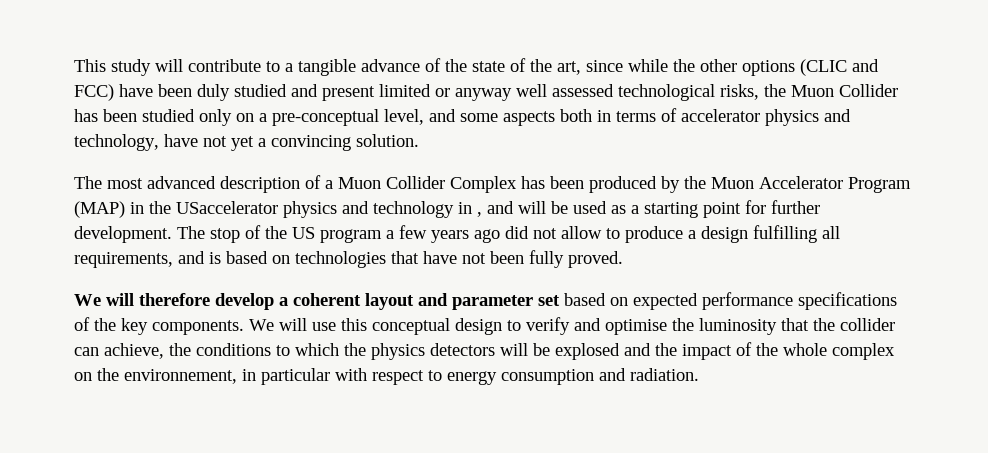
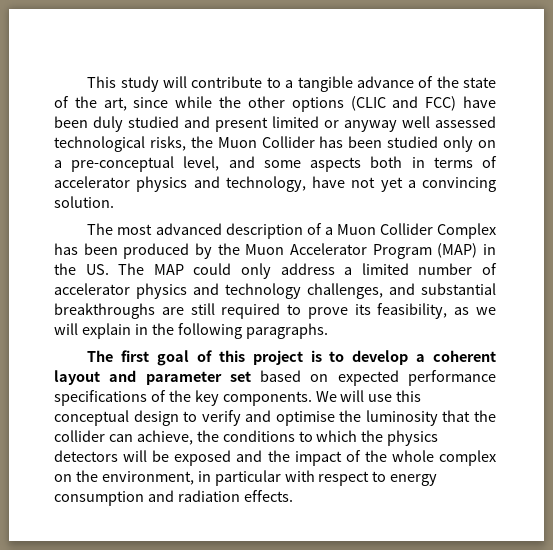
- The most advanced description of a Muon Collider Complex has been produced by the Muon Accelerator Program (MAP) in the USaccelerator physics and technology in , and will be used as a starting point for further development. The stop of the US program a few years ago did not allow to produce a design fulfilling all requirements, and is based on technologies that have not been fully proved.
- We will therefore develop a coherent layout and parameter set based on expected performance specifications of the key components.
+ The most advanced description of a Muon Collider Complex has been produced by the Muon Accelerator Program (MAP) in the US. The MAP could only address a limited number of accelerator physics and technology challenges, and substantial breakthroughs are still required to prove its feasibility, as we will explain in the following paragraphs.
+ The first goal of this project is to develop a coherent layout and parameter set based on expected performance specifications of the key components.
- We will use this conceptual design to verify and optimise the luminosity that the collider can achieve, the conditions to which the physics detectors will be explosed and the impact of the whole complex on the environnement, in particular with respect to energy consumption and radiation.
+ We will use this conceptual design to verify and optimise the luminosity that the collider can achieve, the conditions to which the physics detectors will be exposed and the impact of the whole complex on the environment, in particular with respect to energy consumption and radiation effects.

